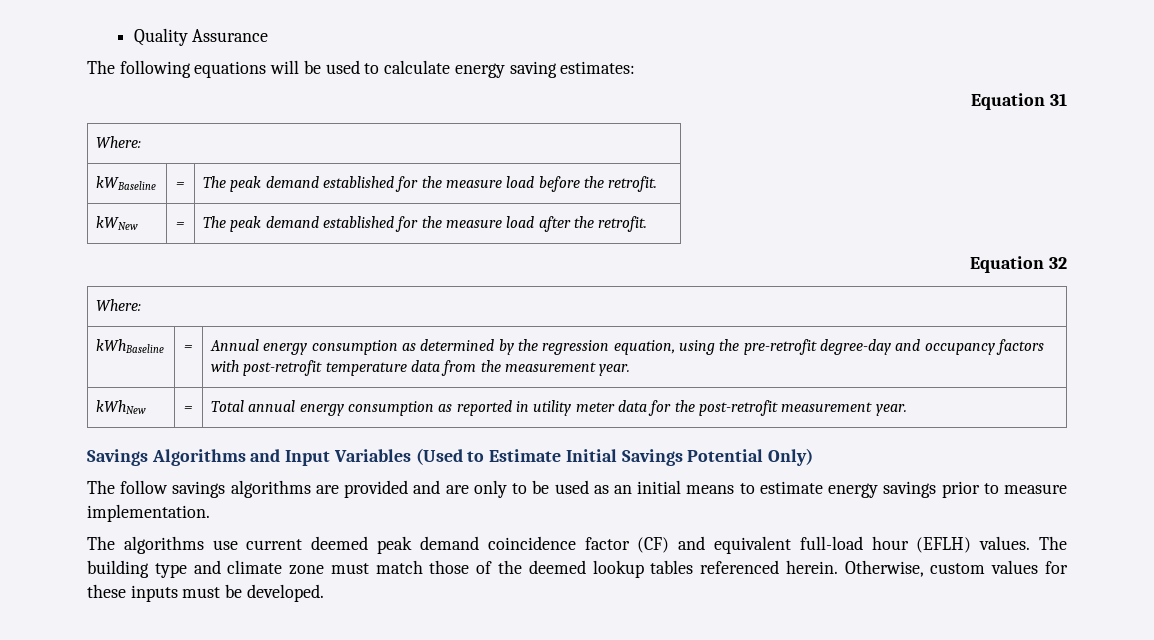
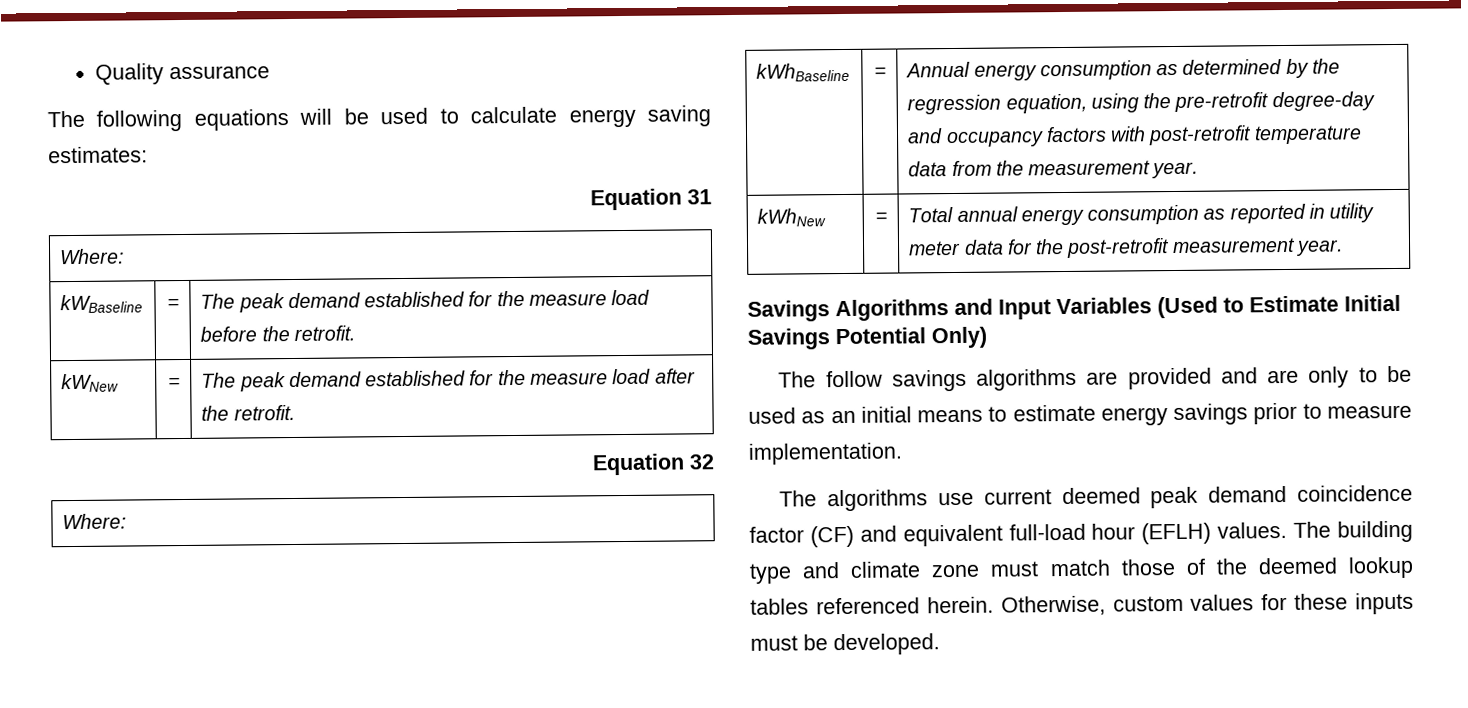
- Quality Assurance
+ Quality assurance

